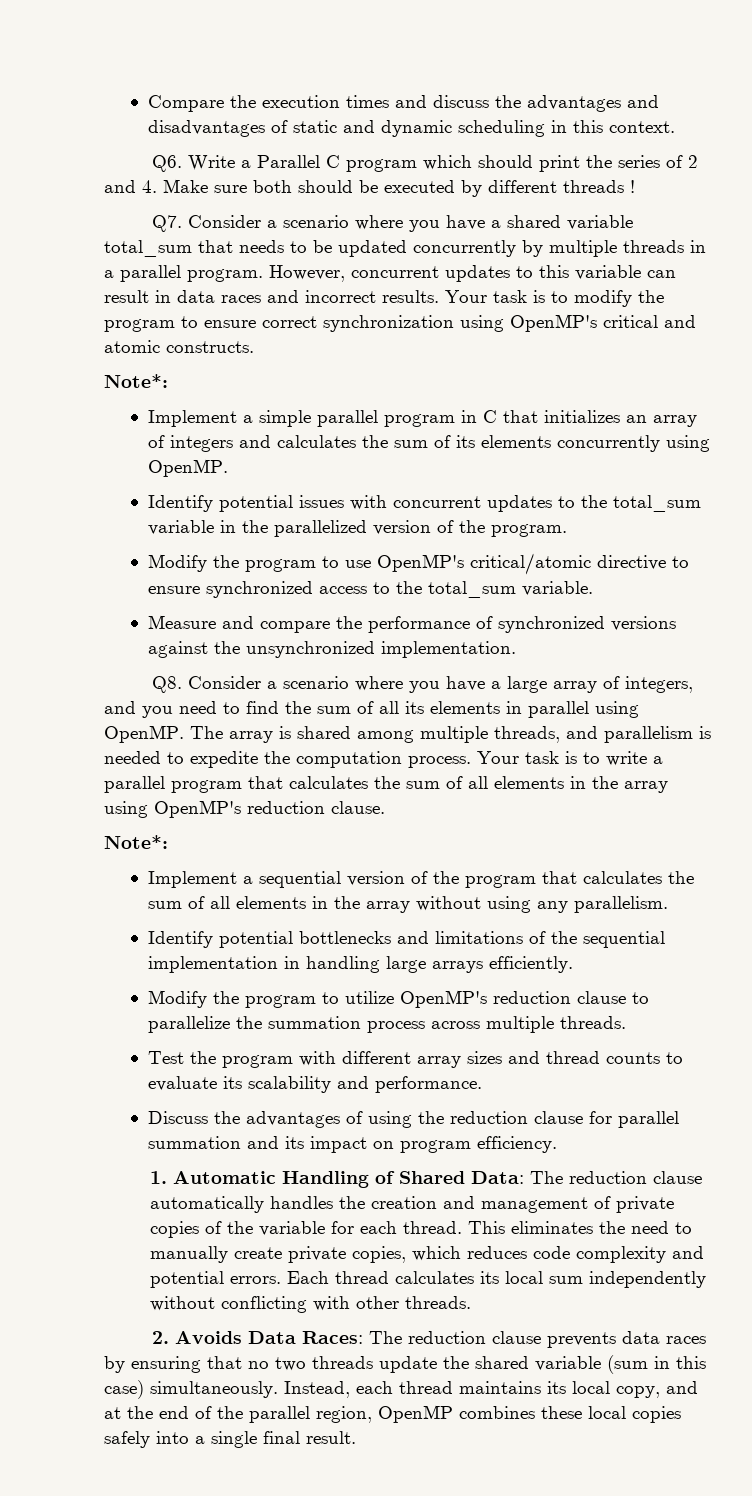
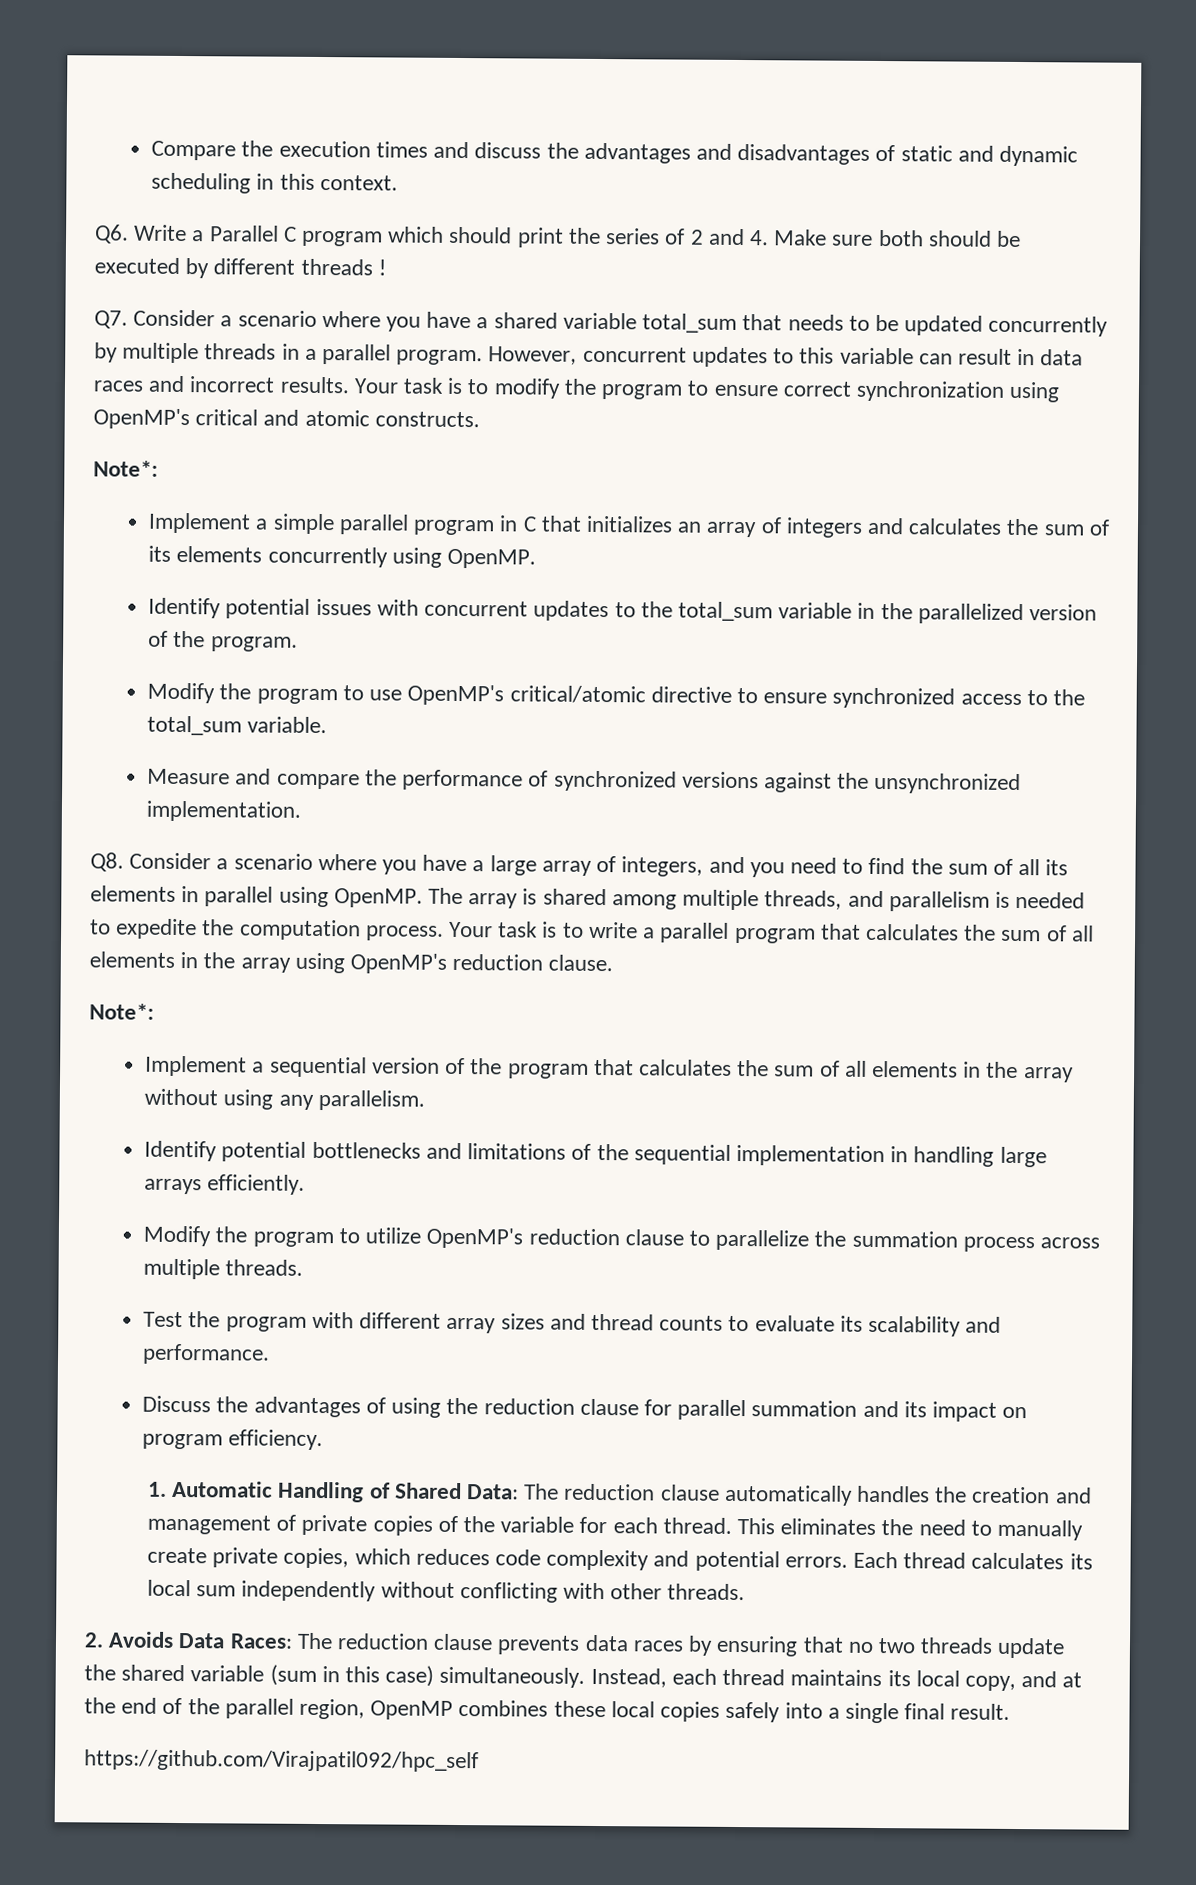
+ https://github.com/Virajpatil092/hpc_self

